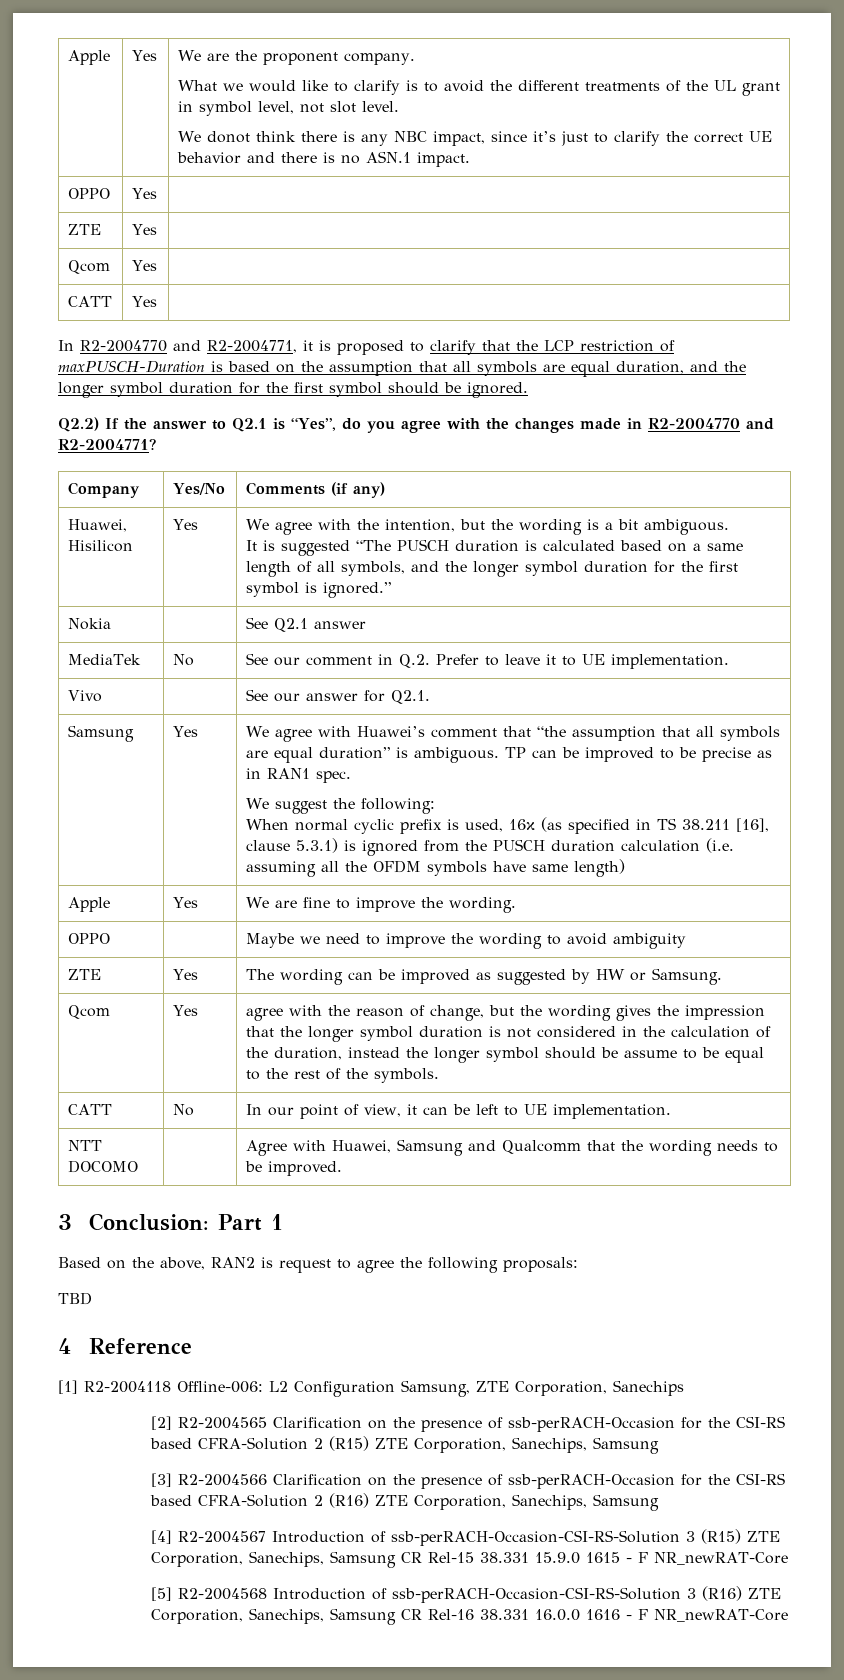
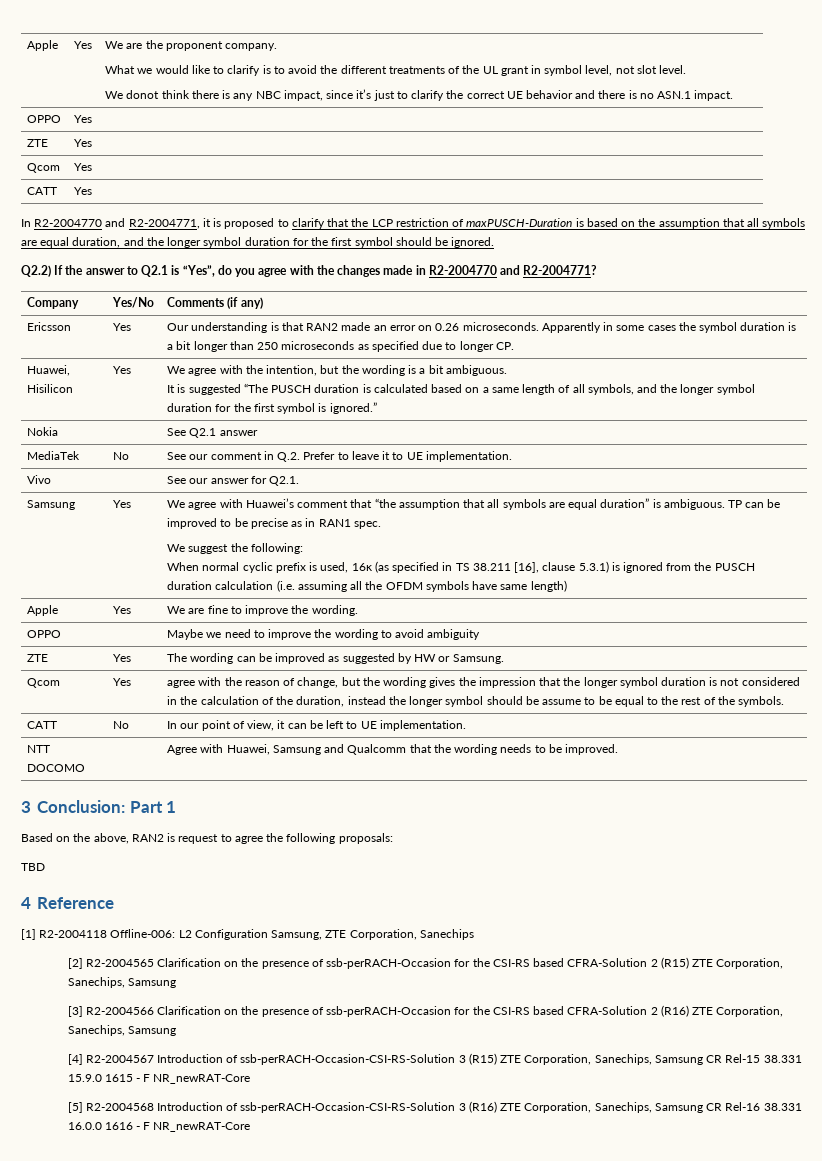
+ Ericsson | Yes | Our understanding is that RAN2 made an error on 0.26 microseconds. Apparently in some cases the symbol duration is a bit longer than 250 microseconds as specified due to longer CP.

